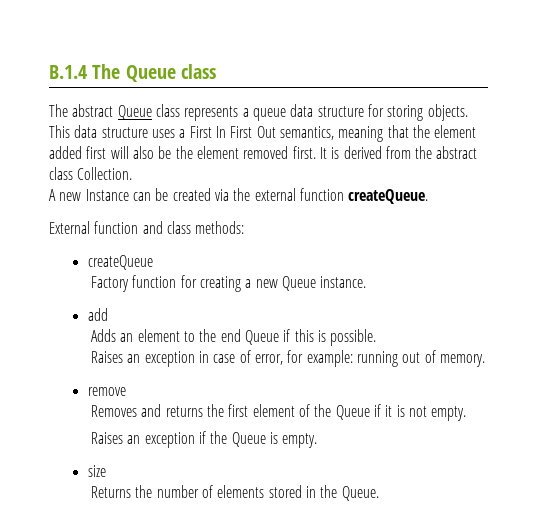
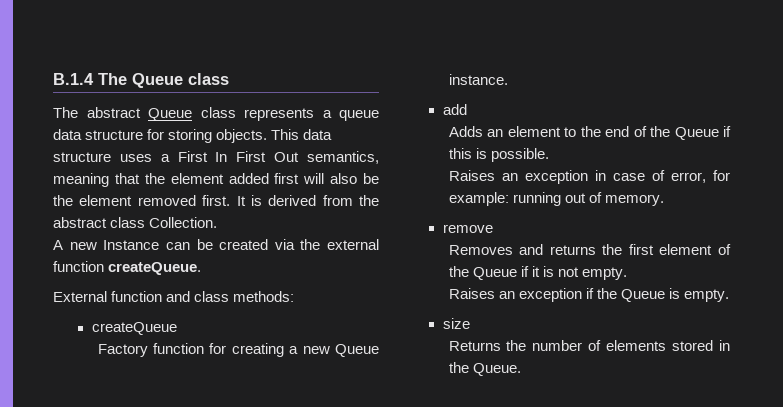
- Adds an element to the end Queue if this is possible.
+ Adds an element to the end of the Queue if this is possible.

